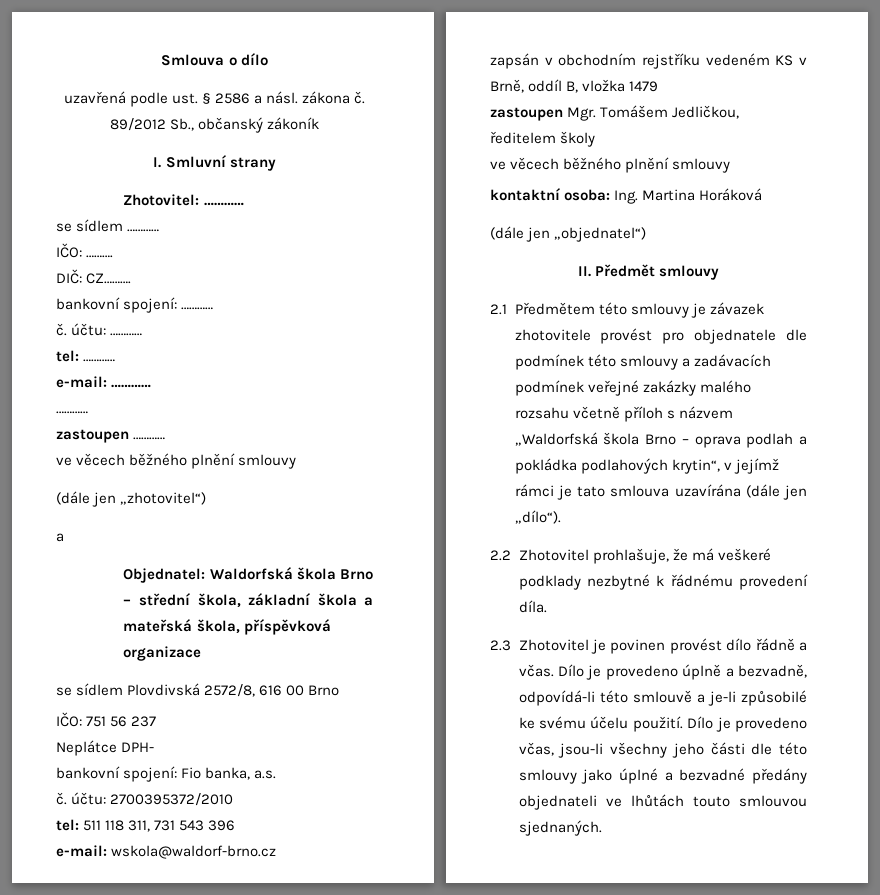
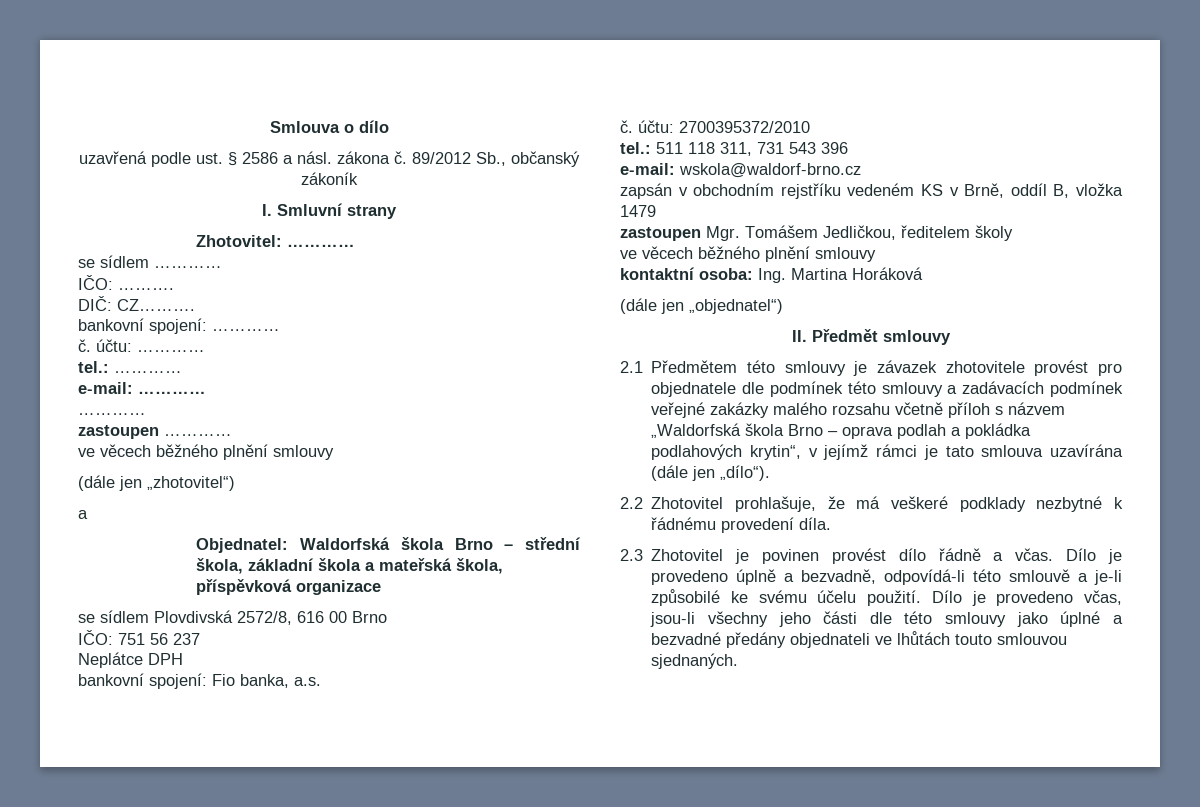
- tel: …………
+ tel.: …………
- Neplátce DPH-
+ Neplátce DPH
- tel: 511 118 311, 731 543 396
+ tel.: 511 118 311, 731 543 396

